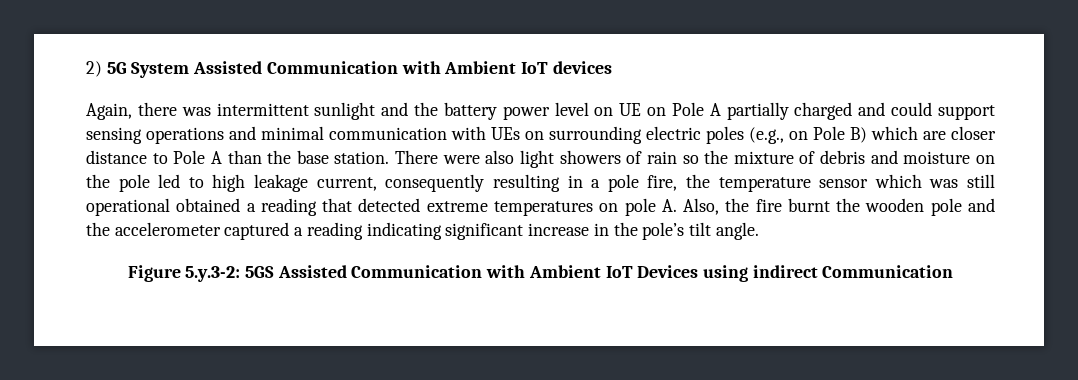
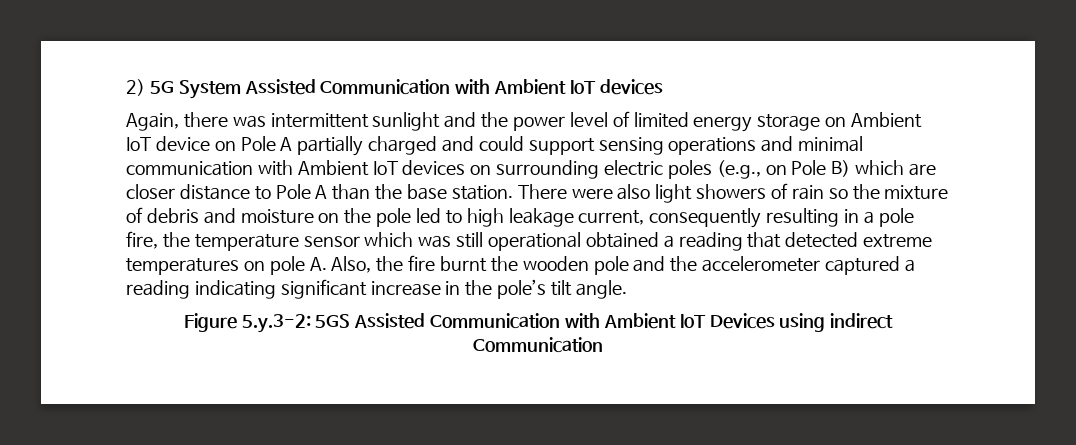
- Again, there was intermittent sunlight and the battery power level on UE on Pole A partially charged and could support sensing operations and minimal communication with UEs on surrounding electric poles (e.g., on Pole B) which are closer distance to Pole A than the base station.
+ Again, there was intermittent sunlight and the power level of limited energy storage on Ambient IoT device on Pole A partially charged and could support sensing operations and minimal communication with Ambient IoT devices on surrounding electric poles (e.g., on Pole B) which are closer distance to Pole A than the base station.

